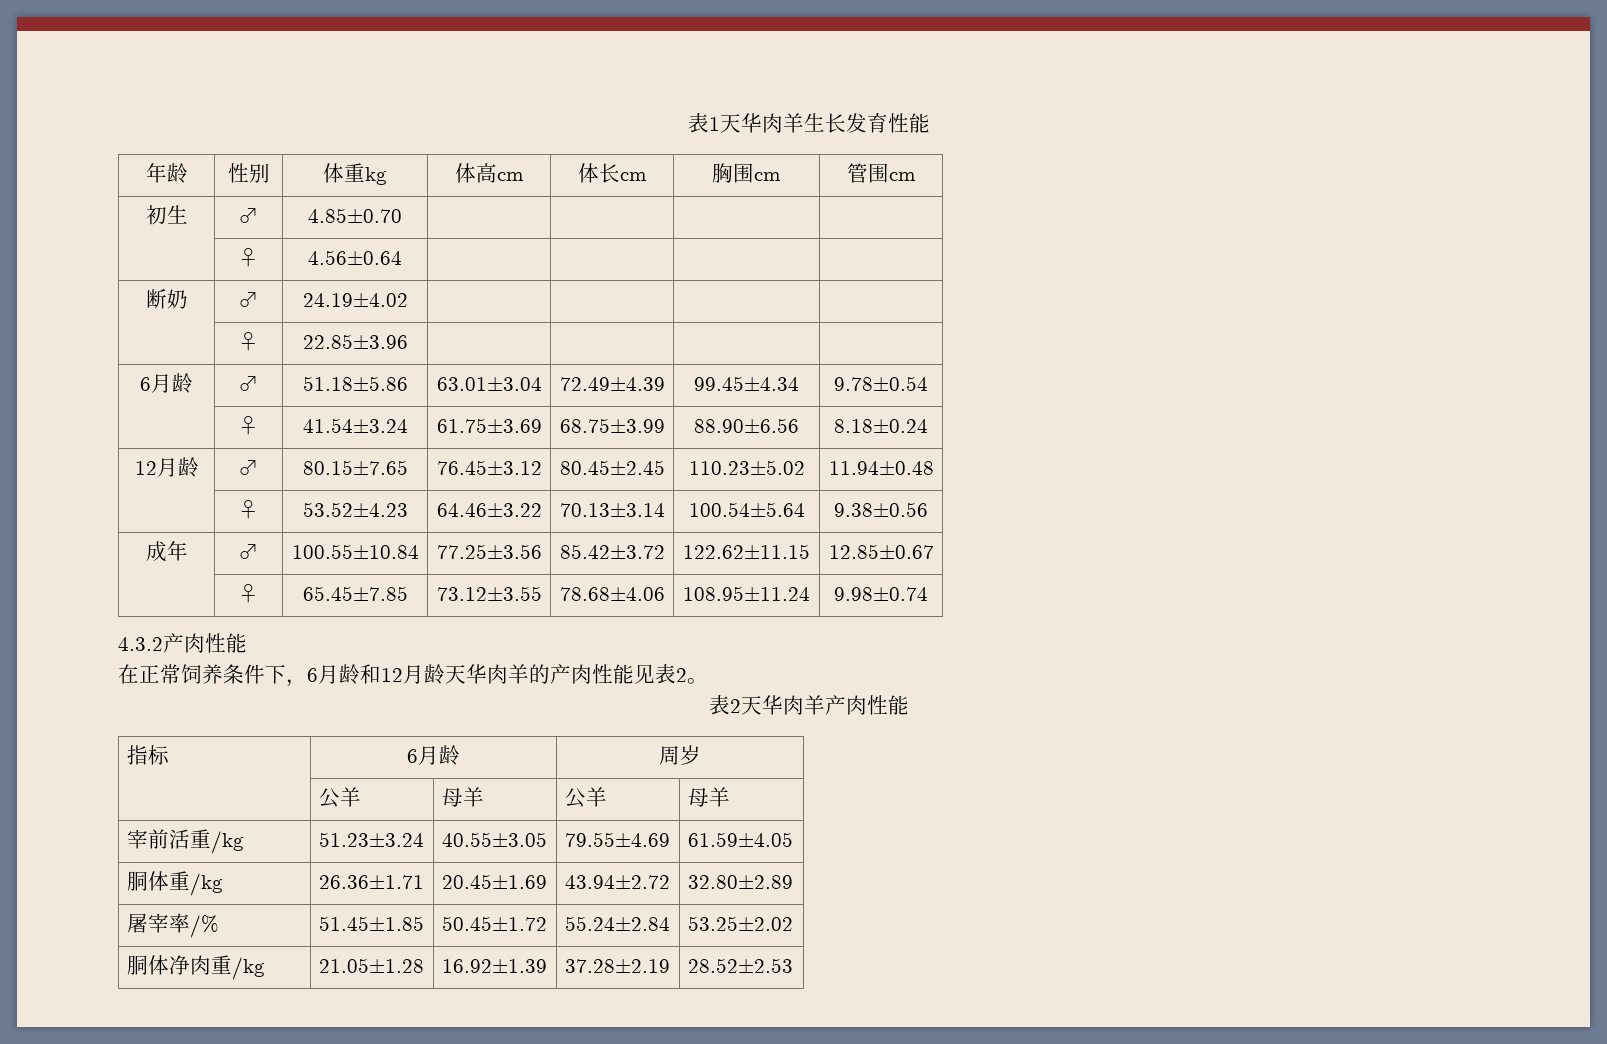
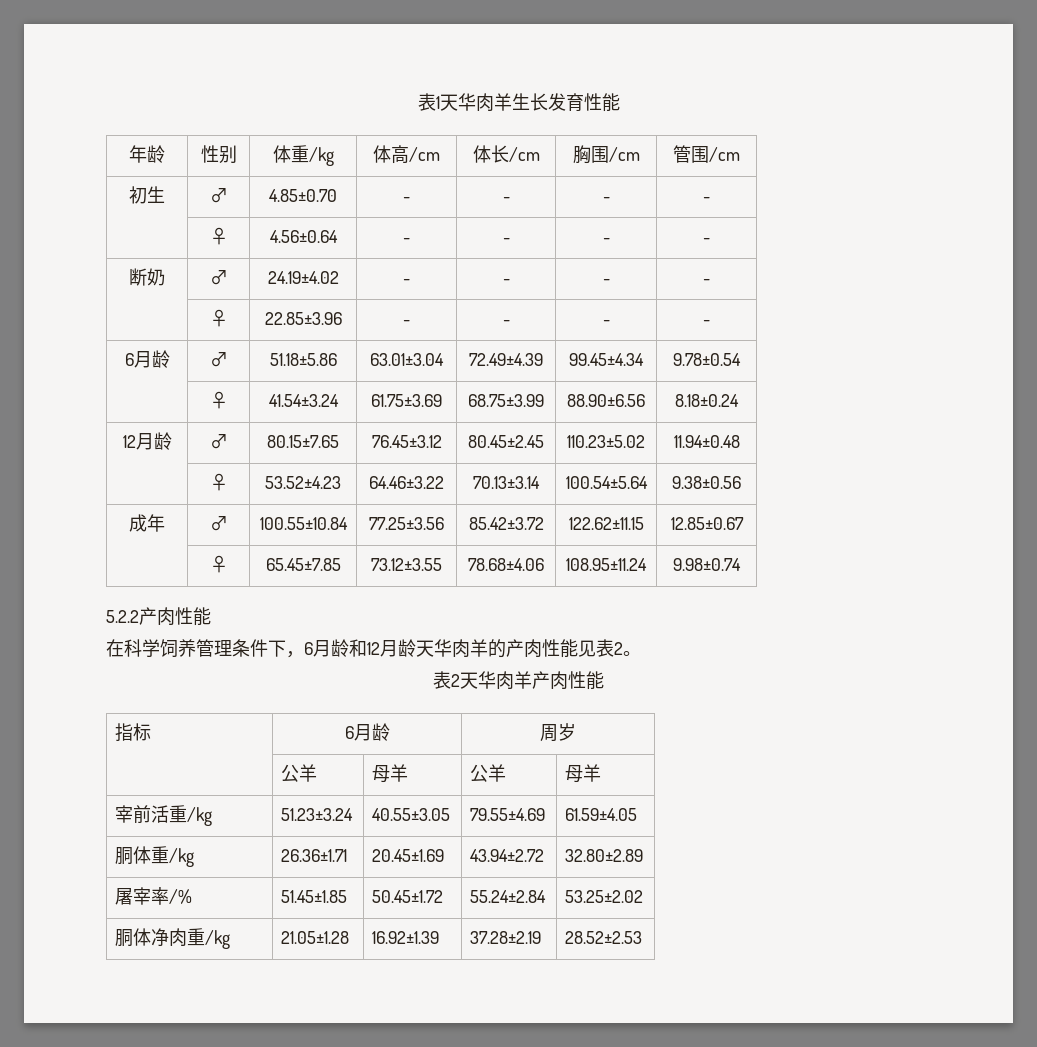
- 年龄 | 性别 | 体重kg | 体高cm | 体长cm | 胸围cm | 管围cm
+ 年龄 | 性别 | 体重/kg | 体高/cm | 体长/cm | 胸围/cm | 管围/cm
- 初生 | ♂ | 4.85±0.70 | | | |
- | ♀ | 4.56±0.64 | | | |
- 断奶 | ♂ | 24.19±4.02 | | | |
- | ♀ | 22.85±3.96 | | | |
+ 初生 | ♂ | 4.85±0.70 | - | - | - | -
+ | ♀ | 4.56±0.64 | - | - | - | -
+ 断奶 | ♂ | 24.19±4.02 | - | - | - | -
+ | ♀ | 22.85±3.96 | - | - | - | -
- 4.3.2产肉性能
+ 5.2.2产肉性能
- 在正常饲养条件下，6月龄和12月龄天华肉羊的产肉性能见表2。
+ 在科学饲养管理条件下，6月龄和12月龄天华肉羊的产肉性能见表2。

